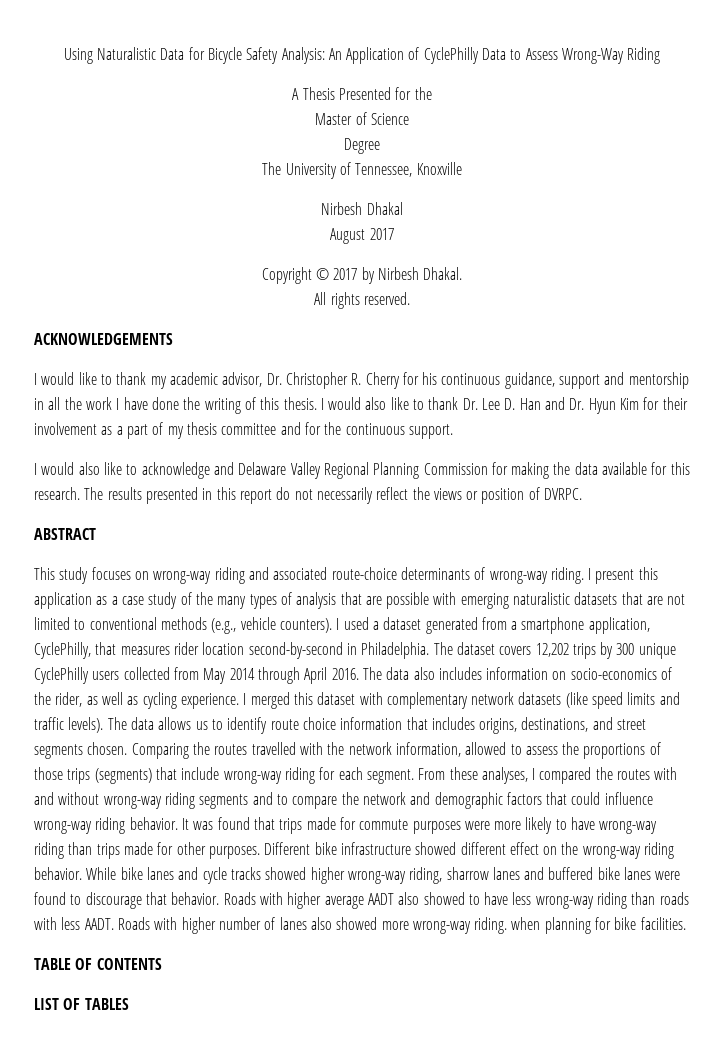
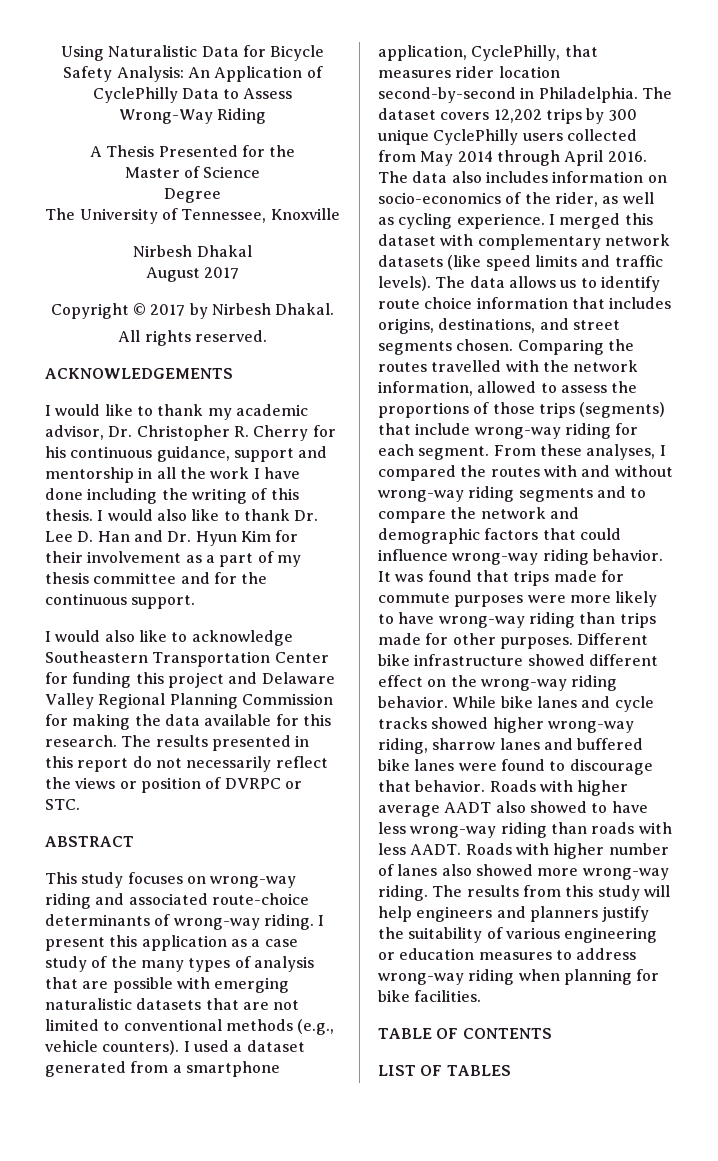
- I would like to thank my academic advisor, Dr. Christopher R. Cherry for his continuous guidance, support and mentorship in all the work I have done the writing of this thesis.
+ I would like to thank my academic advisor, Dr. Christopher R. Cherry for his continuous guidance, support and mentorship in all the work I have done including the writing of this thesis.
- I would also like to acknowledge and Delaware Valley Regional Planning Commission for making the data available for this research.
+ I would also like to acknowledge Southeastern Transportation Center for funding this project and Delaware Valley Regional Planning Commission for making the data available for this research.
- The results presented in this report do not necessarily reflect the views or position of DVRPC.
+ The results presented in this report do not necessarily reflect the views or position of DVRPC or STC.
- Roads with higher number of lanes also showed more wrong-way riding. when planning for bike facilities.
+ Roads with higher number of lanes also showed more wrong-way riding. The results from this study will help engineers and planners justify the suitability of various engineering or education measures to address wrong-way riding when planning for bike facilities.

